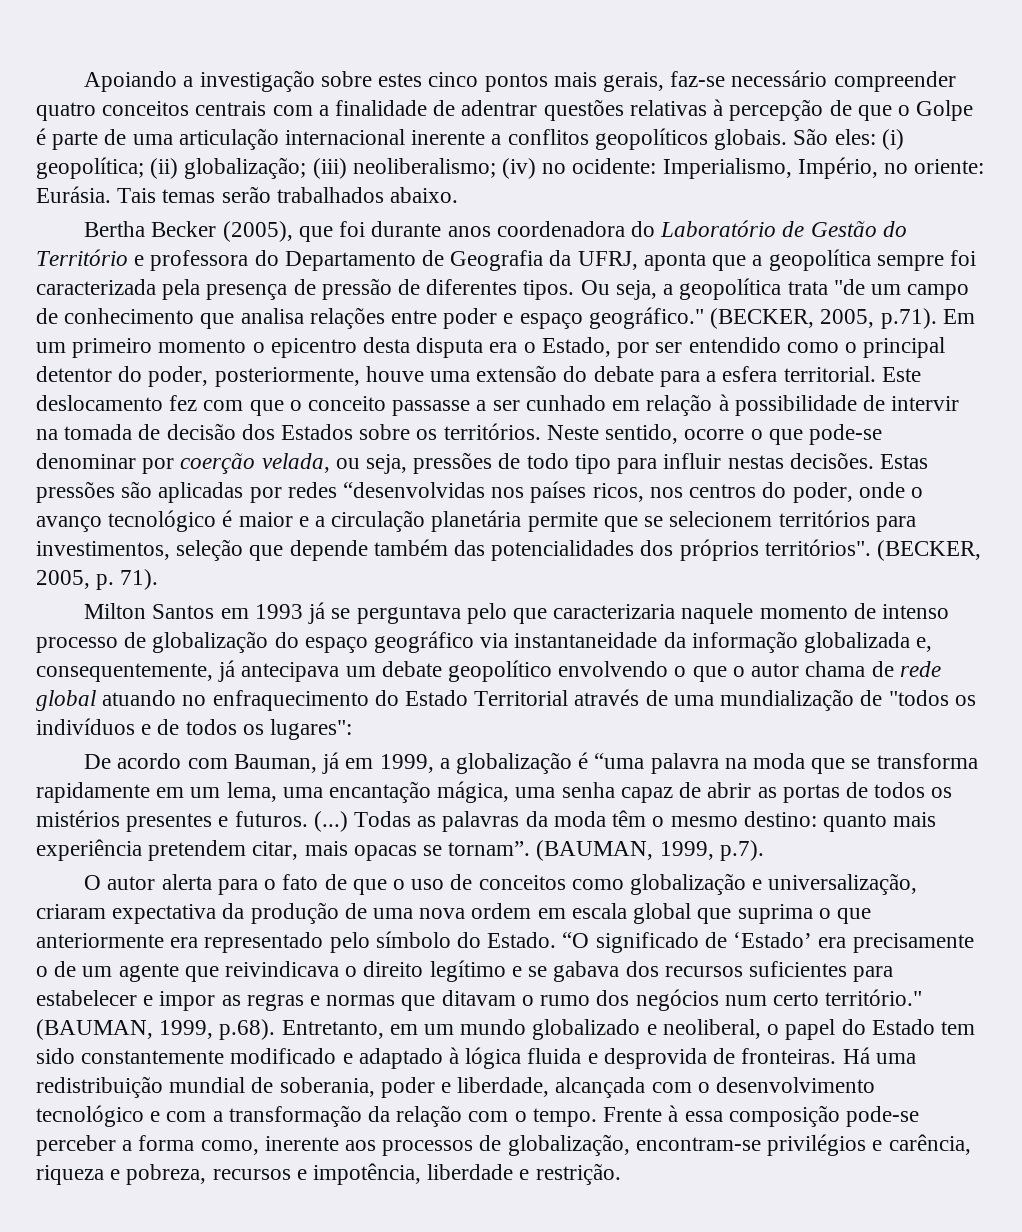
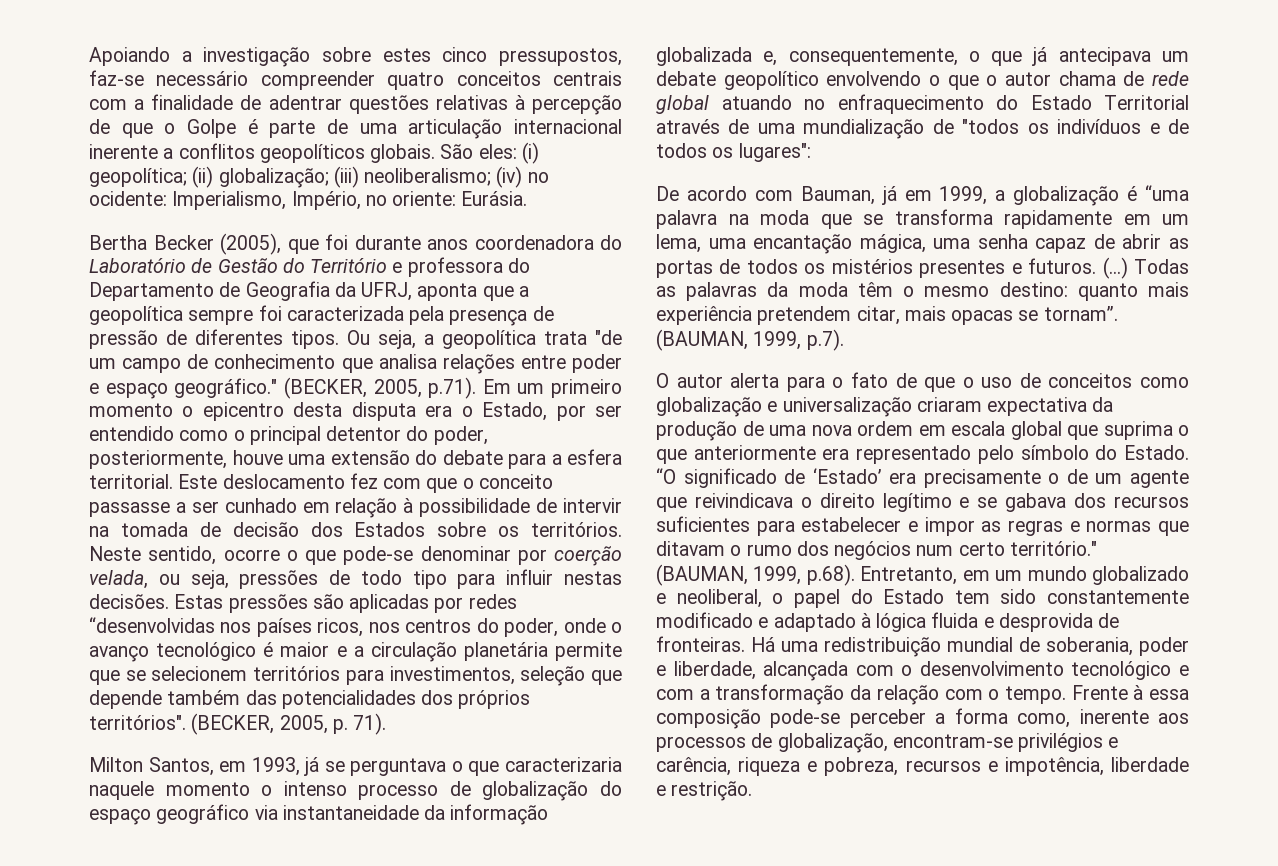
- Apoiando a investigação sobre estes cinco pontos mais gerais, faz-se necessário compreender quatro conceitos centrais com a finalidade de adentrar questões relativas à percepção de que o Golpe é parte de uma articulação internacional inerente a conflitos geopolíticos globais.
+ Apoiando a investigação sobre estes cinco pressupostos, faz-se necessário compreender quatro conceitos centrais com a finalidade de adentrar questões relativas à percepção de que o Golpe é parte de uma articulação internacional inerente a conflitos geopolíticos globais.
- Tais temas serão trabalhados abaixo.
- Milton Santos em 1993 já se perguntava pelo que caracterizaria naquele momento de intenso processo de globalização do espaço geográfico via instantaneidade da informação globalizada e, consequentemente, já antecipava um debate geopolítico envolvendo o que o autor chama de rede global atuando no enfraquecimento do Estado Territorial através de uma mundialização de "todos os indivíduos e de todos os lugares":
+ Milton Santos, em 1993, já se perguntava o que caracterizaria naquele momento o intenso processo de globalização do espaço geográfico via instantaneidade da informação globalizada e, consequentemente, o que já antecipava um debate geopolítico envolvendo o que o autor chama de rede global atuando no enfraquecimento do Estado Territorial através de uma mundialização de "todos os indivíduos e de todos os lugares":
- O autor alerta para o fato de que o uso de conceitos como globalização e universalização, criaram expectativa da produção de uma nova ordem em escala global que suprima o que anteriormente era representado pelo símbolo do Estado.
+ O autor alerta para o fato de que o uso de conceitos como globalização e universalização criaram expectativa da produção de uma nova ordem em escala global que suprima o que anteriormente era representado pelo símbolo do Estado.

